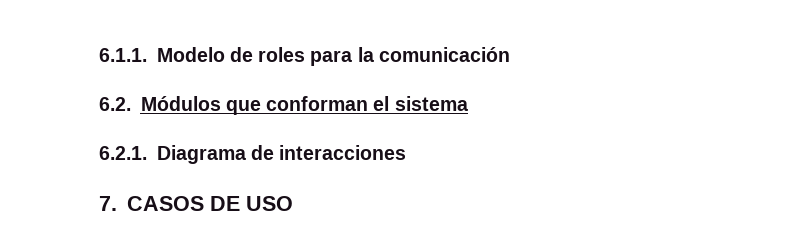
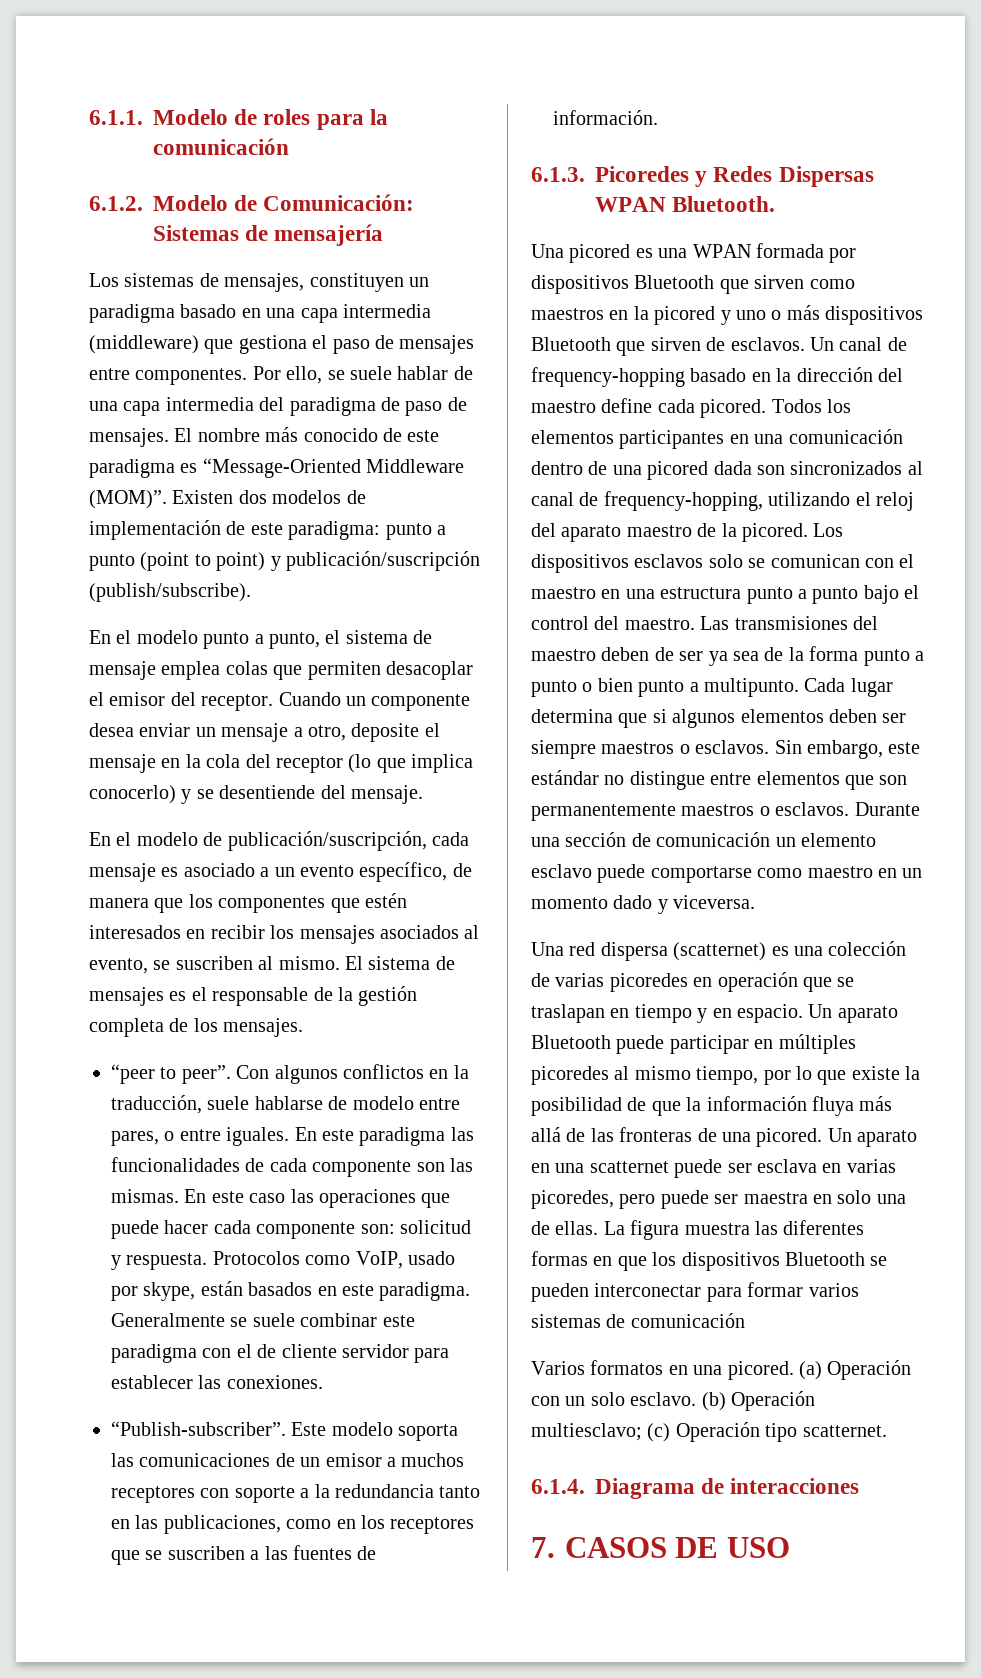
- 6.2. Módulos que conforman el sistema
- 6.2.1. Diagrama de interacciones
+ 6.1.2. Modelo de Comunicación: Sistemas de mensajería
+ Los sistemas de mensajes, constituyen un paradigma basado en una capa intermedia (middleware) que gestiona el paso de mensajes entre componentes. Por ello, se suele hablar de una capa intermedia del paradigma de paso de mensajes. El nombre más conocido de este paradigma es “Message-Oriented Middleware (MOM)”. Existen dos modelos de implementación de este paradigma: punto a punto (point to point) y publicación/suscripción (publish/subscribe).
+ En el modelo punto a punto, el sistema de mensaje emplea colas que permiten desacoplar el emisor del receptor. Cuando un componente desea enviar un mensaje a otro, deposite el mensaje en la cola del receptor (lo que implica conocerlo) y se desentiende del mensaje.
+ En el modelo de publicación/suscripción, cada mensaje es asociado a un evento específico, de manera que los componentes que estén interesados en recibir los mensajes asociados al evento, se suscriben al mismo. El sistema de mensajes es el responsable de la gestión completa de los mensajes.
+ “peer to peer”. Con algunos conflictos en la traducción, suele hablarse de modelo entre pares, o entre iguales. En este paradigma las funcionalidades de cada componente son las mismas. En este caso las operaciones que puede hacer cada componente son: solicitud y respuesta. Protocolos como VoIP, usado por skype, están basados en este paradigma. Generalmente se suele combinar este paradigma con el de cliente servidor para establecer las conexiones.
+ “Publish-subscriber”. Este modelo soporta las comunicaciones de un emisor a muchos receptores con soporte a la redundancia tanto en las publicaciones, como en los receptores que se suscriben a las fuentes de información.
+ 6.1.3. Picoredes y Redes Dispersas WPAN Bluetooth.
+ Una picored es una WPAN formada por dispositivos Bluetooth que sirven como maestros en la picored y uno o más dispositivos Bluetooth que sirven de esclavos. Un canal de frequency-hopping basado en la dirección del maestro define cada picored. Todos los elementos participantes en una comunicación dentro de una picored dada son sincronizados al canal de frequency-hopping, utilizando el reloj del aparato maestro de la picored. Los dispositivos esclavos solo se comunican con el maestro en una estructura punto a punto bajo el control del maestro. Las transmisiones del maestro deben de ser ya sea de la forma punto a punto o bien punto a multipunto. Cada lugar determina que si algunos elementos deben ser siempre maestros o esclavos. Sin embargo, este estándar no distingue entre elementos que son permanentemente maestros o esclavos. Durante una sección de comunicación un elemento esclavo puede comportarse como maestro en un momento dado y viceversa.
+ Una red dispersa (scatternet) es una colección de varias picoredes en operación que se traslapan en tiempo y en espacio. Un aparato Bluetooth puede participar en múltiples picoredes al mismo tiempo, por lo que existe la posibilidad de que la información fluya más allá de las fronteras de una picored. Un aparato en una scatternet puede ser esclava en varias picoredes, pero puede ser maestra en solo una de ellas. La figura muestra las diferentes formas en que los dispositivos Bluetooth se pueden interconectar para formar varios sistemas de comunicación
+ Varios formatos en una picored. (a) Operación con un solo esclavo. (b) Operación multiesclavo; (c) Operación tipo scatternet.
+ 6.1.4. Diagrama de interacciones

